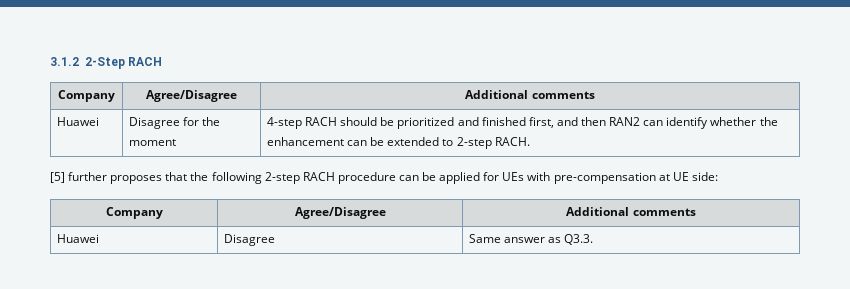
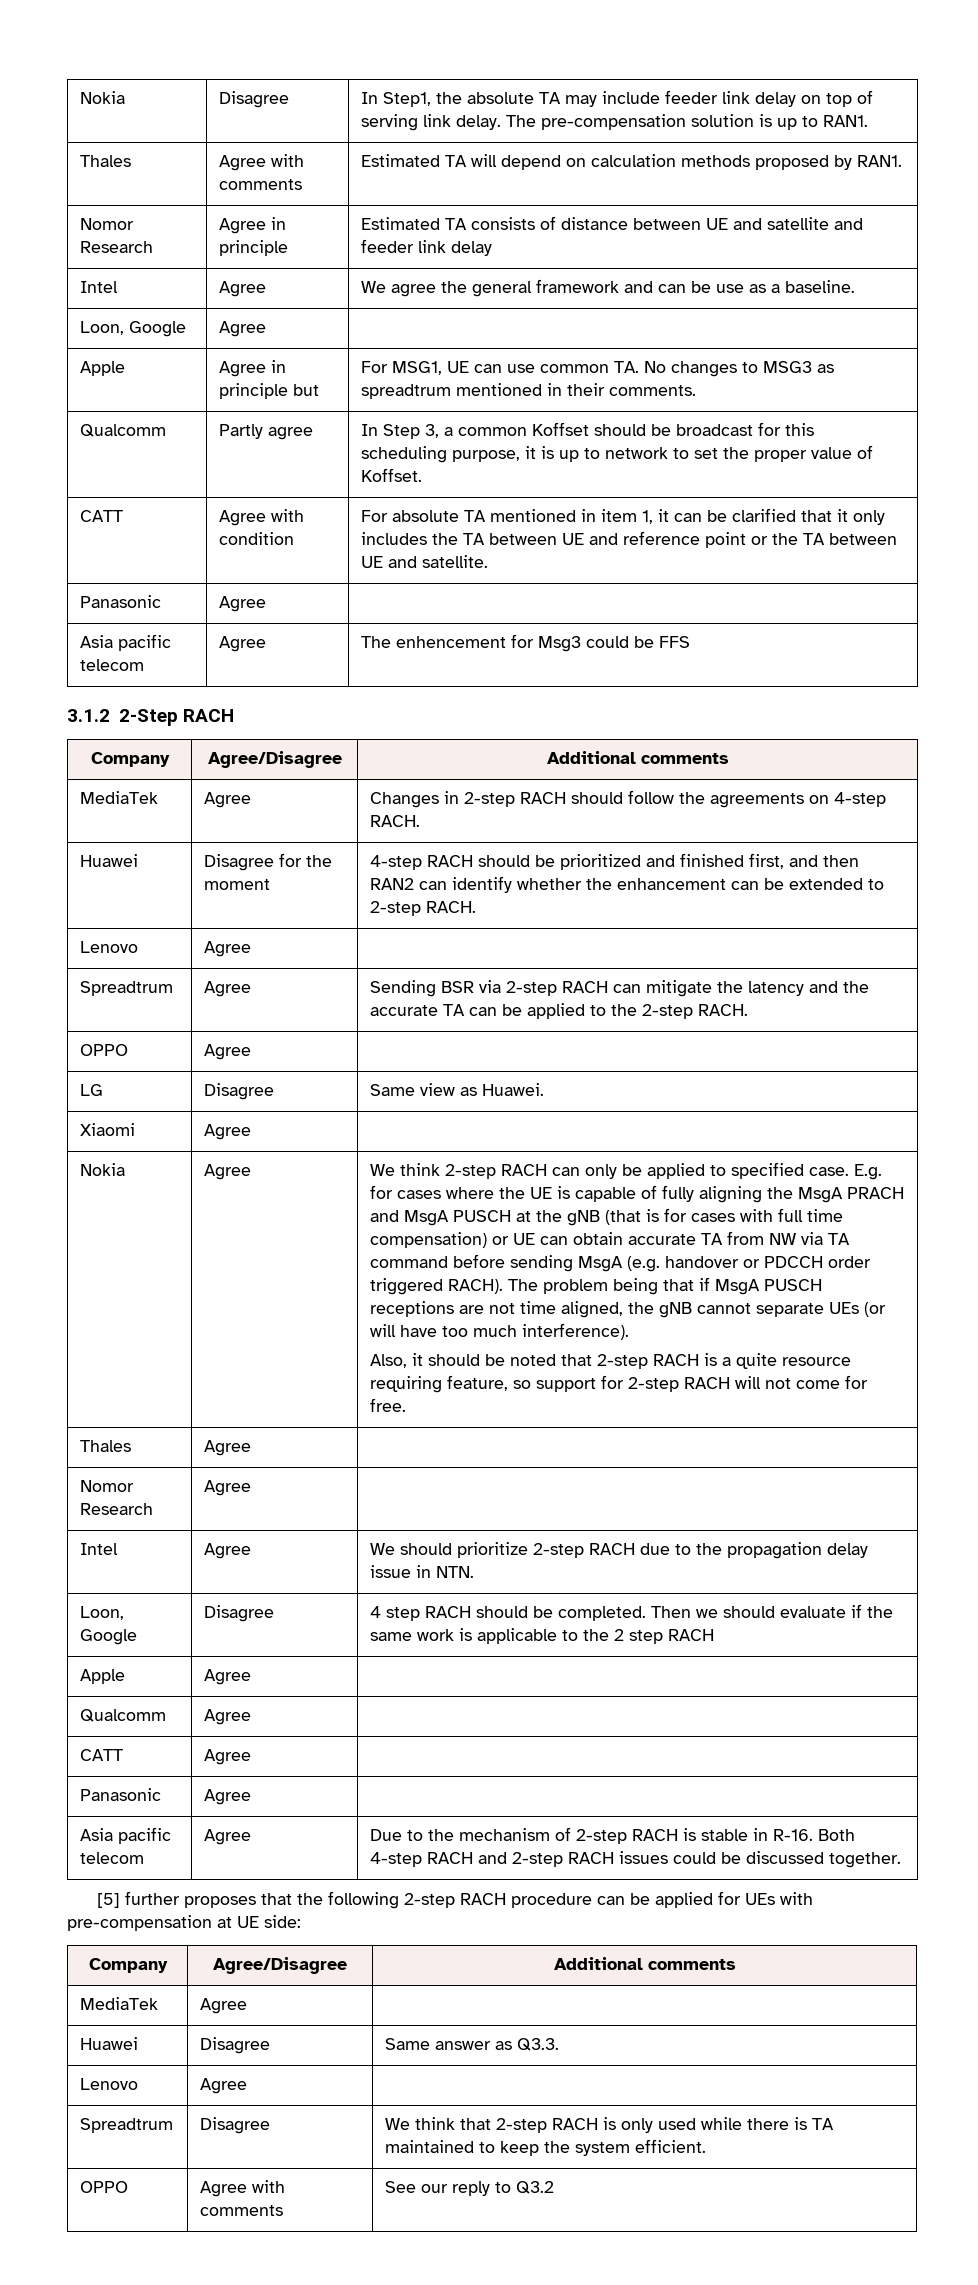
+ Nokia | Disagree | In Step1, the absolute TA may include feeder link delay on top of serving link delay. The pre-compensation solution is up to RAN1.
+ Thales | Agree with comments | Estimated TA will depend on calculation methods proposed by RAN1.
+ Nomor Research | Agree in principle | Estimated TA consists of distance between UE and satellite and feeder link delay
+ Intel | Agree | We agree the general framework and can be use as a baseline.
+ Loon, Google | Agree |
+ Apple | Agree in principle but | For MSG1, UE can use common TA. No changes to MSG3 as spreadtrum mentioned in their comments.
+ Qualcomm | Partly agree | In Step 3, a common Koffset should be broadcast for this scheduling purpose, it is up to network to set the proper value of Koffset.
+ CATT | Agree with condition | For absolute TA mentioned in item 1, it can be clarified that it only includes the TA between UE and reference point or the TA between UE and satellite.
+ Panasonic | Agree |
+ Asia pacific telecom | Agree | The enhencement for Msg3 could be FFS
+ MediaTek | Agree | Changes in 2-step RACH should follow the agreements on 4-step RACH.
  Huawei | Disagree for the moment | 4-step RACH should be prioritized and finished first, and then RAN2 can identify whether the enhancement can be extended to 2-step RACH.
+ Lenovo | Agree |
+ Spreadtrum | Agree | Sending BSR via 2-step RACH can mitigate the latency and the accurate TA can be applied to the 2-step RACH.
+ OPPO | Agree |
+ LG | Disagree | Same view as Huawei.
+ Xiaomi | Agree |
+ Nokia | Agree | We think 2-step RACH can only be applied to specified case. E.g. for cases where the UE is capable of fully aligning the MsgA PRACH and MsgA PUSCH at the gNB (that is for cases with full time compensation) or UE can obtain accurate TA from NW via TA command before sending MsgA (e.g. handover or PDCCH order triggered RACH). The problem being that if MsgA PUSCH receptions are not time aligned, the gNB cannot separate UEs (or will have too much interference).
+ Also, it should be noted that 2-step RACH is a quite resource requiring feature, so support for 2-step RACH will not come for free.
+ Thales | Agree |
+ Nomor Research | Agree |
+ Intel | Agree | We should prioritize 2-step RACH due to the propagation delay issue in NTN.
+ Loon, Google | Disagree | 4 step RACH should be completed. Then we should evaluate if the same work is applicable to the 2 step RACH
+ Apple | Agree |
+ Qualcomm | Agree |
+ CATT | Agree |
+ Panasonic | Agree |
+ Asia pacific telecom | Agree | Due to the mechanism of 2-step RACH is stable in R-16. Both 4-step RACH and 2-step RACH issues could be discussed together.
  [5] further proposes that the following 2-step RACH procedure can be applied for UEs with pre-compensation at UE side:
  Company | Agree/Disagree | Additional comments
+ MediaTek | Agree |
  Huawei | Disagree | Same answer as Q3.3.
+ Lenovo | Agree |
+ Spreadtrum | Disagree | We think that 2-step RACH is only used while there is TA maintained to keep the system efficient.
+ OPPO | Agree with comments | See our reply to Q3.2

